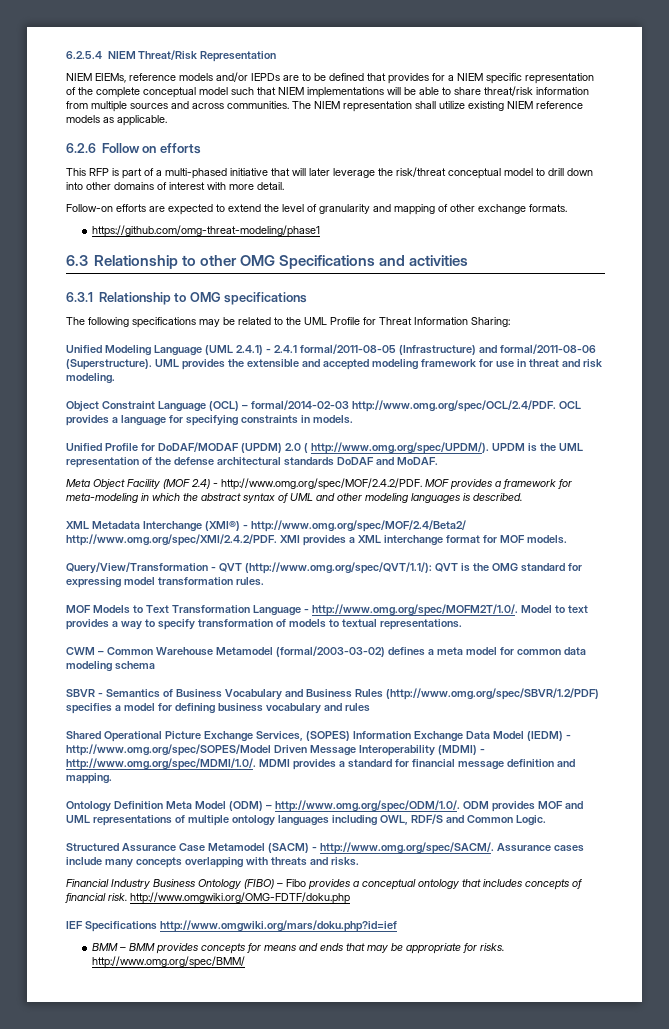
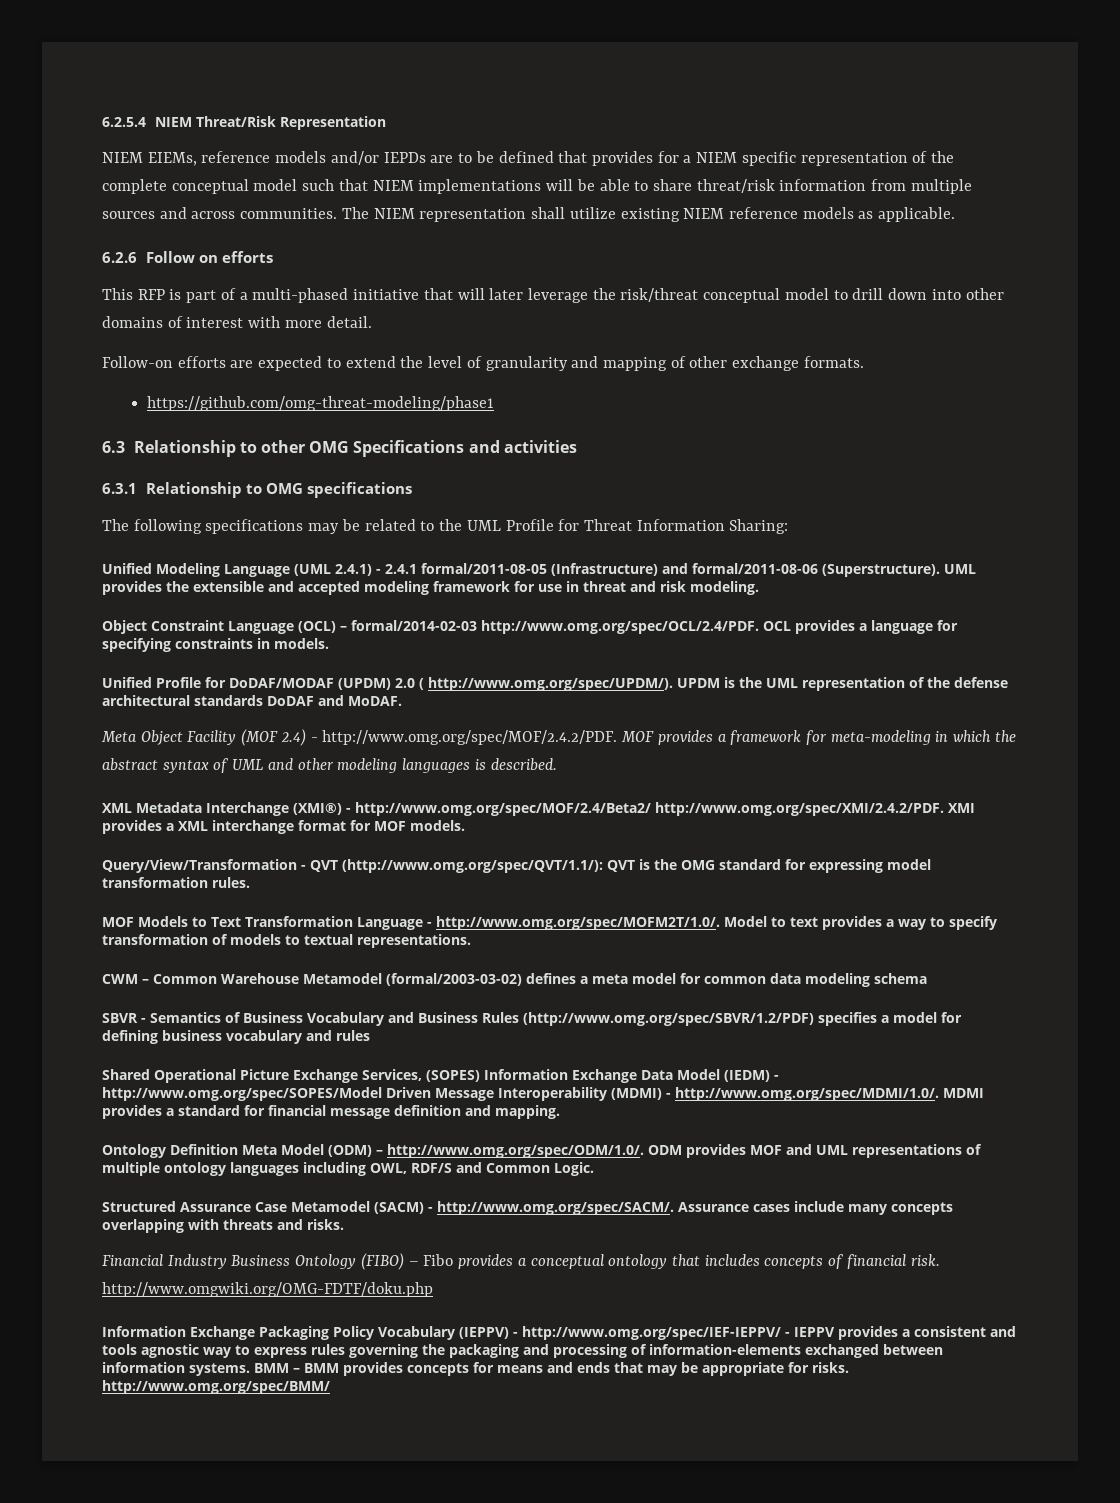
- IEF Specifications http://www.omgwiki.org/mars/doku.php?id=ief
- BMM – BMM provides concepts for means and ends that may be appropriate for risks. http://www.omg.org/spec/BMM/
+ Information Exchange Packaging Policy Vocabulary (IEPPV) - http://www.omg.org/spec/IEF-IEPPV/ - IEPPV provides a consistent and tools agnostic way to express rules governing the packaging and processing of information-elements exchanged between information systems. BMM – BMM provides concepts for means and ends that may be appropriate for risks. http://www.omg.org/spec/BMM/

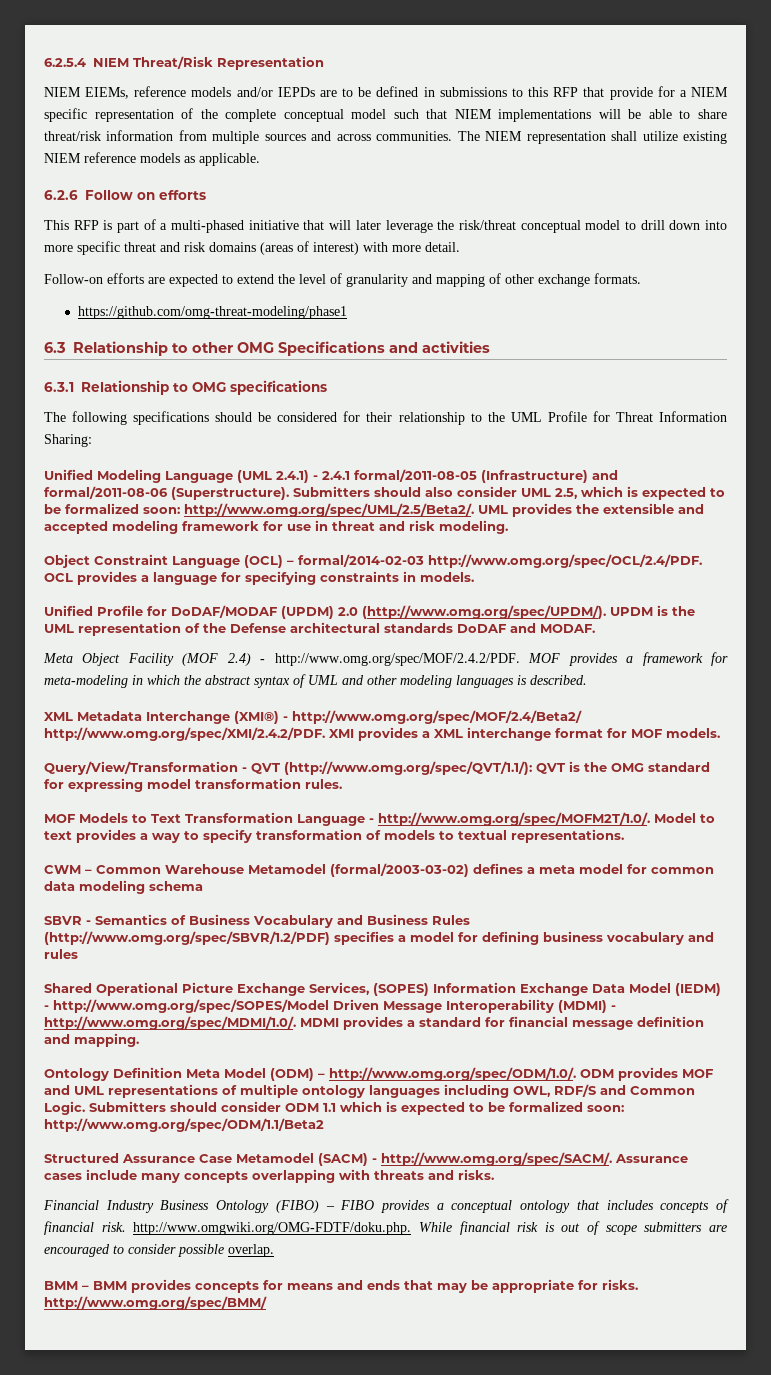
- NIEM EIEMs, reference models and/or IEPDs are to be defined that provides for a NIEM specific representation of the complete conceptual model such that NIEM implementations will be able to share threat/risk information from multiple sources and across communities.
+ NIEM EIEMs, reference models and/or IEPDs are to be defined in submissions to this RFP that provide for a NIEM specific representation of the complete conceptual model such that NIEM implementations will be able to share threat/risk information from multiple sources and across communities.
- This RFP is part of a multi-phased initiative that will later leverage the risk/threat conceptual model to drill down into other domains of interest with more detail.
+ This RFP is part of a multi-phased initiative that will later leverage the risk/threat conceptual model to drill down into more specific threat and risk domains (areas of interest) with more detail.
- The following specifications may be related to the UML Profile for Threat Information Sharing:
+ The following specifications should be considered for their relationship to the UML Profile for Threat Information Sharing:
- UML provides the extensible and accepted modeling framework for use in threat and risk modeling.
+ Submitters should also consider UML 2.5, which is expected to be formalized soon: http://www.omg.org/spec/UML/2.5/Beta2/. UML provides the extensible and accepted modeling framework for use in threat and risk modeling.
- Unified Profile for DoDAF/MODAF (UPDM) 2.0 ( http://www.omg.org/spec/UPDM/). UPDM is the UML representation of the defense architectural standards DoDAF and MoDAF.
+ Unified Profile for DoDAF/MODAF (UPDM) 2.0 (http://www.omg.org/spec/UPDM/). UPDM is the UML representation of the Defense architectural standards DoDAF and MODAF.
+ Submitters should consider ODM 1.1 which is expected to be formalized soon: http://www.omg.org/spec/ODM/1.1/Beta2
- Financial Industry Business Ontology (FIBO) – Fibo provides a conceptual ontology that includes concepts of financial risk. http://www.omgwiki.org/OMG-FDTF/doku.php
- Information Exchange Packaging Policy Vocabulary (IEPPV) - http://www.omg.org/spec/IEF-IEPPV/ - IEPPV provides a consistent and tools agnostic way to express rules governing the packaging and processing of information-elements exchanged between information systems. BMM – BMM provides concepts for means and ends that may be appropriate for risks. http://www.omg.org/spec/BMM/
+ Financial Industry Business Ontology (FIBO) – FIBO provides a conceptual ontology that includes concepts of financial risk. http://www.omgwiki.org/OMG-FDTF/doku.php. While financial risk is out of scope submitters are encouraged to consider possible overlap.
+ BMM – BMM provides concepts for means and ends that may be appropriate for risks. http://www.omg.org/spec/BMM/

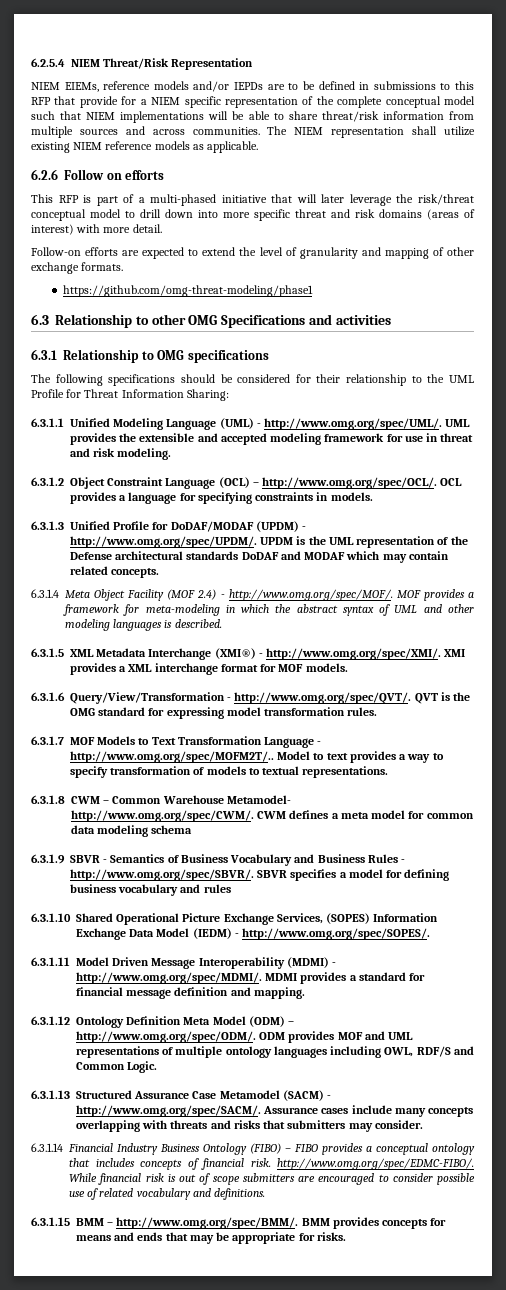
- Unified Modeling Language (UML 2.4.1) - 2.4.1 formal/2011-08-05 (Infrastructure) and formal/2011-08-06 (Superstructure). Submitters should also consider UML 2.5, which is expected to be formalized soon: http://www.omg.org/spec/UML/2.5/Beta2/. UML provides the extensible and accepted modeling framework for use in threat and risk modeling.
+ 6.3.1.1 Unified Modeling Language (UML) - http://www.omg.org/spec/UML/. UML provides the extensible and accepted modeling framework for use in threat and risk modeling.
- Object Constraint Language (OCL) – formal/2014-02-03 http://www.omg.org/spec/OCL/2.4/PDF. OCL provides a language for specifying constraints in models.
+ 6.3.1.2 Object Constraint Language (OCL) – http://www.omg.org/spec/OCL/. OCL provides a language for specifying constraints in models.
- Unified Profile for DoDAF/MODAF (UPDM) 2.0 (http://www.omg.org/spec/UPDM/). UPDM is the UML representation of the Defense architectural standards DoDAF and MODAF.
- Meta Object Facility (MOF 2.4) - http://www.omg.org/spec/MOF/2.4.2/PDF. MOF provides a framework for meta-modeling in which the abstract syntax of UML and other modeling languages is described.
+ 6.3.1.3 Unified Profile for DoDAF/MODAF (UPDM) - http://www.omg.org/spec/UPDM/. UPDM is the UML representation of the Defense architectural standards DoDAF and MODAF which may contain related concepts.
+ 6.3.1.4 Meta Object Facility (MOF 2.4) - http://www.omg.org/spec/MOF/. MOF provides a framework for meta-modeling in which the abstract syntax of UML and other modeling languages is described.
- XML Metadata Interchange (XMI®) - http://www.omg.org/spec/MOF/2.4/Beta2/ http://www.omg.org/spec/XMI/2.4.2/PDF. XMI provides a XML interchange format for MOF models.
+ 6.3.1.5 XML Metadata Interchange (XMI®) - http://www.omg.org/spec/XMI/. XMI provides a XML interchange format for MOF models.
- Query/View/Transformation - QVT (http://www.omg.org/spec/QVT/1.1/): QVT is the OMG standard for expressing model transformation rules.
+ 6.3.1.6 Query/View/Transformation - http://www.omg.org/spec/QVT/. QVT is the OMG standard for expressing model transformation rules.
- MOF Models to Text Transformation Language - http://www.omg.org/spec/MOFM2T/1.0/. Model to text provides a way to specify transformation of models to textual representations.
+ 6.3.1.7 MOF Models to Text Transformation Language - http://www.omg.org/spec/MOFM2T/.. Model to text provides a way to specify transformation of models to textual representations.
- CWM – Common Warehouse Metamodel (formal/2003-03-02) defines a meta model for common data modeling schema
+ 6.3.1.8 CWM – Common Warehouse Metamodel- http://www.omg.org/spec/CWM/. CWM defines a meta model for common data modeling schema
- SBVR - Semantics of Business Vocabulary and Business Rules (http://www.omg.org/spec/SBVR/1.2/PDF) specifies a model for defining business vocabulary and rules
+ 6.3.1.9 SBVR - Semantics of Business Vocabulary and Business Rules - http://www.omg.org/spec/SBVR/. SBVR specifies a model for defining business vocabulary and rules
- Shared Operational Picture Exchange Services, (SOPES) Information Exchange Data Model (IEDM) - http://www.omg.org/spec/SOPES/Model Driven Message Interoperability (MDMI) - http://www.omg.org/spec/MDMI/1.0/. MDMI provides a standard for financial message definition and mapping.
+ 6.3.1.10 Shared Operational Picture Exchange Services, (SOPES) Information Exchange Data Model (IEDM) - http://www.omg.org/spec/SOPES/.
+ 6.3.1.11 Model Driven Message Interoperability (MDMI) - http://www.omg.org/spec/MDMI/. MDMI provides a standard for financial message definition and mapping.
- Ontology Definition Meta Model (ODM) – http://www.omg.org/spec/ODM/1.0/. ODM provides MOF and UML representations of multiple ontology languages including OWL, RDF/S and Common Logic. Submitters should consider ODM 1.1 which is expected to be formalized soon: http://www.omg.org/spec/ODM/1.1/Beta2
- Structured Assurance Case Metamodel (SACM) - http://www.omg.org/spec/SACM/. Assurance cases include many concepts overlapping with threats and risks.
- Financial Industry Business Ontology (FIBO) – FIBO provides a conceptual ontology that includes concepts of financial risk. http://www.omgwiki.org/OMG-FDTF/doku.php. While financial risk is out of scope submitters are encouraged to consider possible overlap.
- BMM – BMM provides concepts for means and ends that may be appropriate for risks. http://www.omg.org/spec/BMM/
+ 6.3.1.12 Ontology Definition Meta Model (ODM) – http://www.omg.org/spec/ODM/. ODM provides MOF and UML representations of multiple ontology languages including OWL, RDF/S and Common Logic.
+ 6.3.1.13 Structured Assurance Case Metamodel (SACM) - http://www.omg.org/spec/SACM/. Assurance cases include many concepts overlapping with threats and risks that submitters may consider.
+ 6.3.1.14 Financial Industry Business Ontology (FIBO) – FIBO provides a conceptual ontology that includes concepts of financial risk. http://www.omg.org/spec/EDMC-FIBO/. While financial risk is out of scope submitters are encouraged to consider possible use of related vocabulary and definitions.
+ 6.3.1.15 BMM – http://www.omg.org/spec/BMM/. BMM provides concepts for means and ends that may be appropriate for risks.

